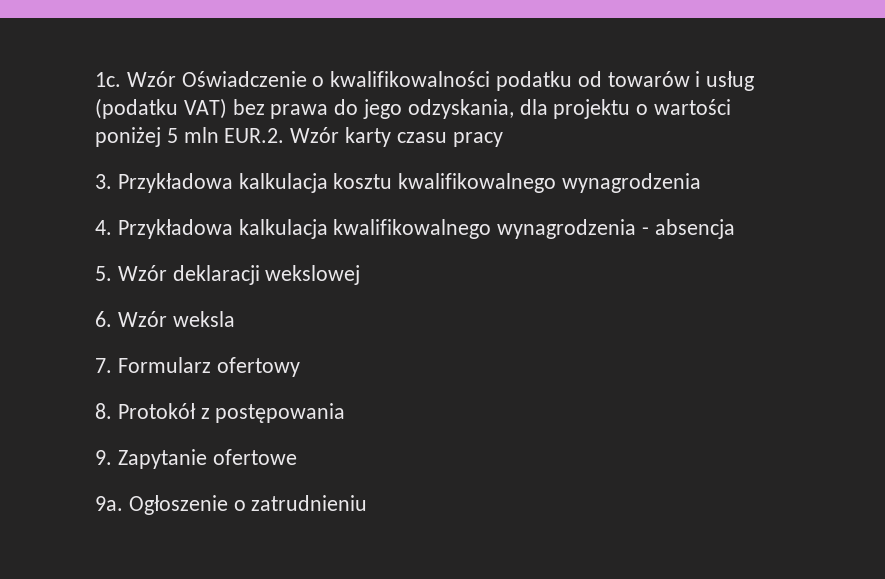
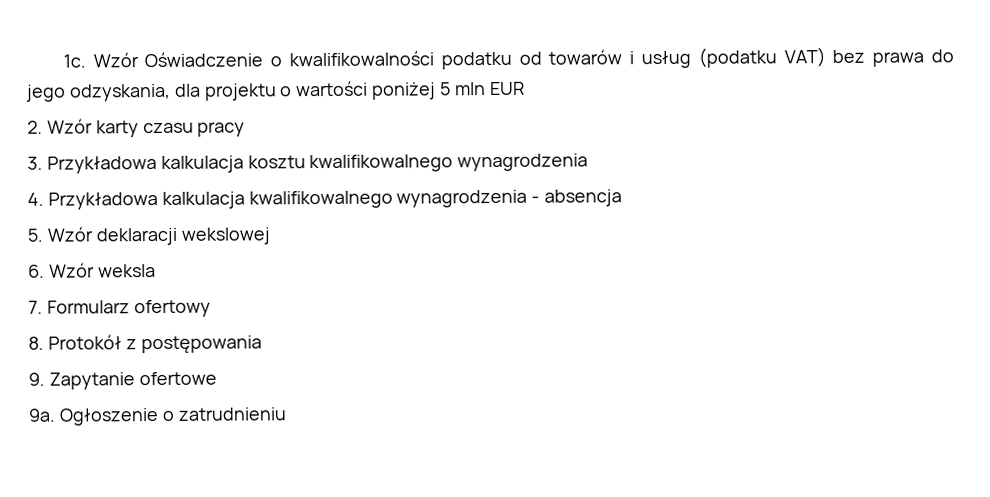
- Wzór Oświadczenie o kwalifikowalności podatku od towarów i usług (podatku VAT) bez prawa do jego odzyskania, dla projektu o wartości poniżej 5 mln EUR.2. Wzór karty czasu pracy
+ Wzór Oświadczenie o kwalifikowalności podatku od towarów i usług (podatku VAT) bez prawa do jego odzyskania, dla projektu o wartości poniżej 5 mln EUR
+ 2. Wzór karty czasu pracy

